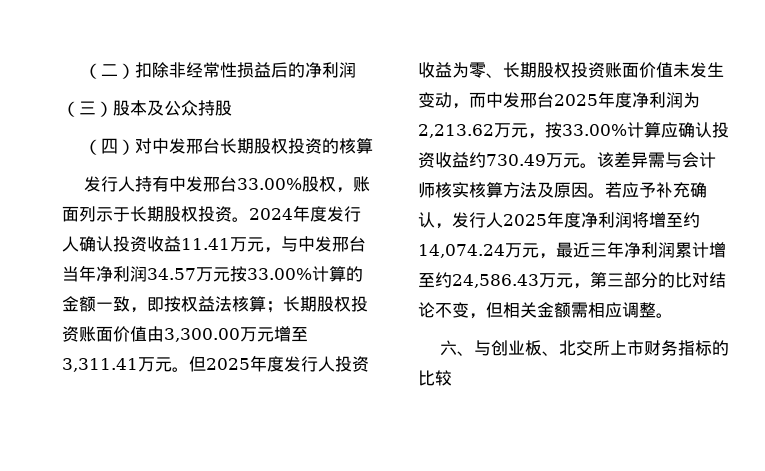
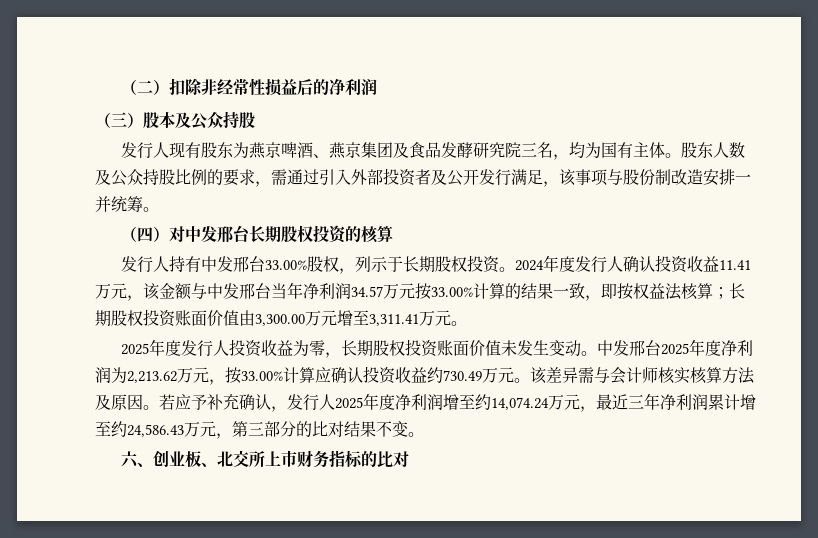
+ 发行人现有股东为燕京啤酒、燕京集团及食品发酵研究院三名，均为国有主体。股东人数及公众持股比例的要求，需通过引入外部投资者及公开发行满足，该事项与股份制改造安排一并统筹。
- 发行人持有中发邢台33.00%股权，账面列示于长期股权投资。
+ 发行人持有中发邢台33.00%股权，列示于长期股权投资。
- 2024年度发行人确认投资收益11.41万元，与中发邢台当年净利润34.57万元按33.00%计算的金额一致，即按权益法核算；
+ 2024年度发行人确认投资收益11.41万元，该金额与中发邢台当年净利润34.57万元按33.00%计算的结果一致，即按权益法核算；
- 长期股权投资账面价值由3,300.00万元增至3,311.41万元。但2025年度发行人投资收益为零、长期股权投资账面价值未发生变动，而中发邢台2025年度净利润为2,213.62万元，按33.00%计算应确认投资收益约730.49万元。
+ 长期股权投资账面价值由3,300.00万元增至3,311.41万元。
+ 2025年度发行人投资收益为零，长期股权投资账面价值未发生变动。中发邢台2025年度净利润为2,213.62万元，按33.00%计算应确认投资收益约730.49万元。
- 若应予补充确认，发行人2025年度净利润将增至约14,074.24万元，最近三年净利润累计增至约24,586.43万元，第三部分的比对结论不变，但相关金额需相应调整。
+ 若应予补充确认，发行人2025年度净利润增至约14,074.24万元，最近三年净利润累计增至约24,586.43万元，第三部分的比对结果不变。
- 六、与创业板、北交所上市财务指标的比较
+ 六、创业板、北交所上市财务指标的比对

